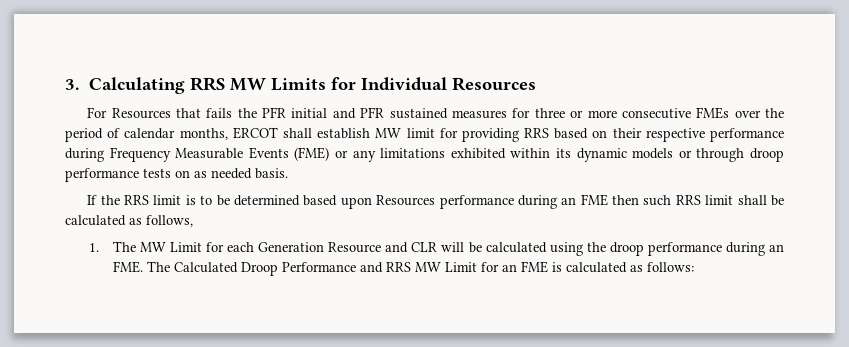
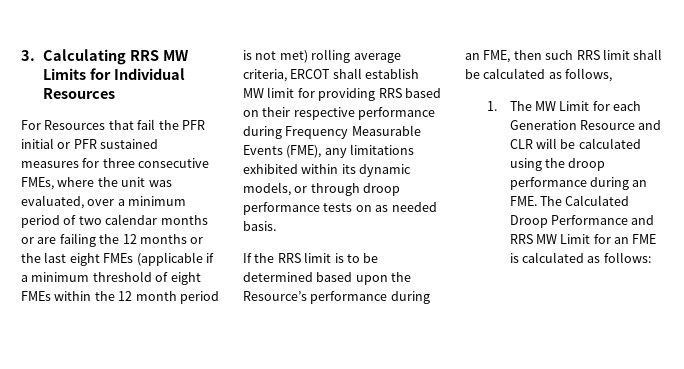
- For Resources that fails the PFR initial and PFR sustained measures for three or more consecutive FMEs over the period of calendar months, ERCOT shall establish MW limit for providing RRS based on their respective performance during Frequency Measurable Events (FME) or any limitations exhibited within its dynamic models or through droop performance tests on as needed basis.
+ For Resources that fail the PFR initial or PFR sustained measures for three consecutive FMEs, where the unit was evaluated, over a minimum period of two calendar months or are failing the 12 months or the last eight FMEs (applicable if a minimum threshold of eight FMEs within the 12 month period is not met) rolling average criteria, ERCOT shall establish MW limit for providing RRS based on their respective performance during Frequency Measurable Events (FME), any limitations exhibited within its dynamic models, or through droop performance tests on as needed basis.
- If the RRS limit is to be determined based upon Resources performance during an FME then such RRS limit shall be calculated as follows,
+ If the RRS limit is to be determined based upon the Resource’s performance during an FME, then such RRS limit shall be calculated as follows,

